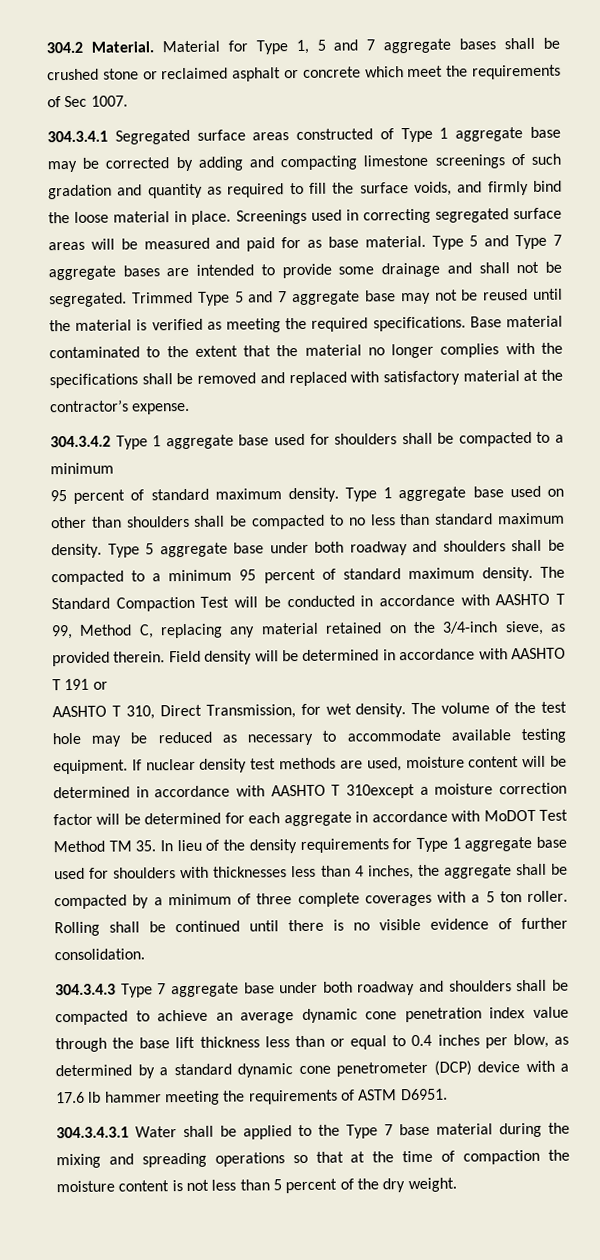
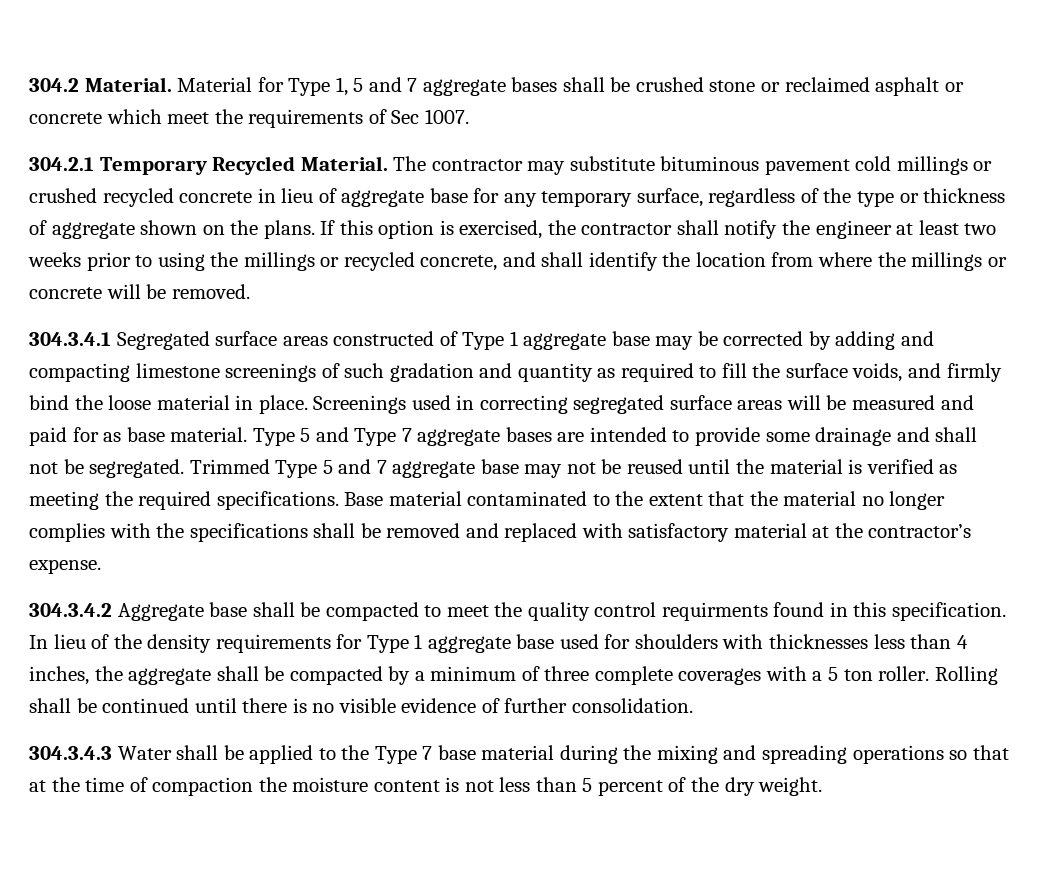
+ 304.2.1 Temporary Recycled Material. The contractor may substitute bituminous pavement cold millings or crushed recycled concrete in lieu of aggregate base for any temporary surface, regardless of the type or thickness of aggregate shown on the plans. If this option is exercised, the contractor shall notify the engineer at least two weeks prior to using the millings or recycled concrete, and shall identify the location from where the millings or concrete will be removed.
- 304.3.4.2 Type 1 aggregate base used for shoulders shall be compacted to a minimum
- 95 percent of standard maximum density. Type 1 aggregate base used on other than shoulders shall be compacted to no less than standard maximum density. Type 5 aggregate base under both roadway and shoulders shall be compacted to a minimum 95 percent of standard maximum density. The Standard Compaction Test will be conducted in accordance with AASHTO T 99, Method C, replacing any material retained on the 3/4-inch sieve, as provided therein. Field density will be determined in accordance with AASHTO T 191 or
- AASHTO T 310, Direct Transmission, for wet density. The volume of the test hole may be reduced as necessary to accommodate available testing equipment. If nuclear density test methods are used, moisture content will be determined in accordance with AASHTO T 310except a moisture correction factor will be determined for each aggregate in accordance with MoDOT Test Method TM 35. In lieu of the density requirements for Type 1 aggregate base used for shoulders with thicknesses less than 4 inches, the aggregate shall be compacted by a minimum of three complete coverages with a 5 ton roller.
+ 304.3.4.2 Aggregate base shall be compacted to meet the quality control requirments found in this specification. In lieu of the density requirements for Type 1 aggregate base used for shoulders with thicknesses less than 4 inches, the aggregate shall be compacted by a minimum of three complete coverages with a 5 ton roller.
- 304.3.4.3 Type 7 aggregate base under both roadway and shoulders shall be compacted to achieve an average dynamic cone penetration index value through the base lift thickness less than or equal to 0.4 inches per blow, as determined by a standard dynamic cone penetrometer (DCP) device with a 17.6 lb hammer meeting the requirements of ASTM D6951.
- 304.3.4.3.1 Water shall be applied to the Type 7 base material during the mixing and spreading operations so that at the time of compaction the moisture content is not less than 5 percent of the dry weight.
+ 304.3.4.3 Water shall be applied to the Type 7 base material during the mixing and spreading operations so that at the time of compaction the moisture content is not less than 5 percent of the dry weight.

